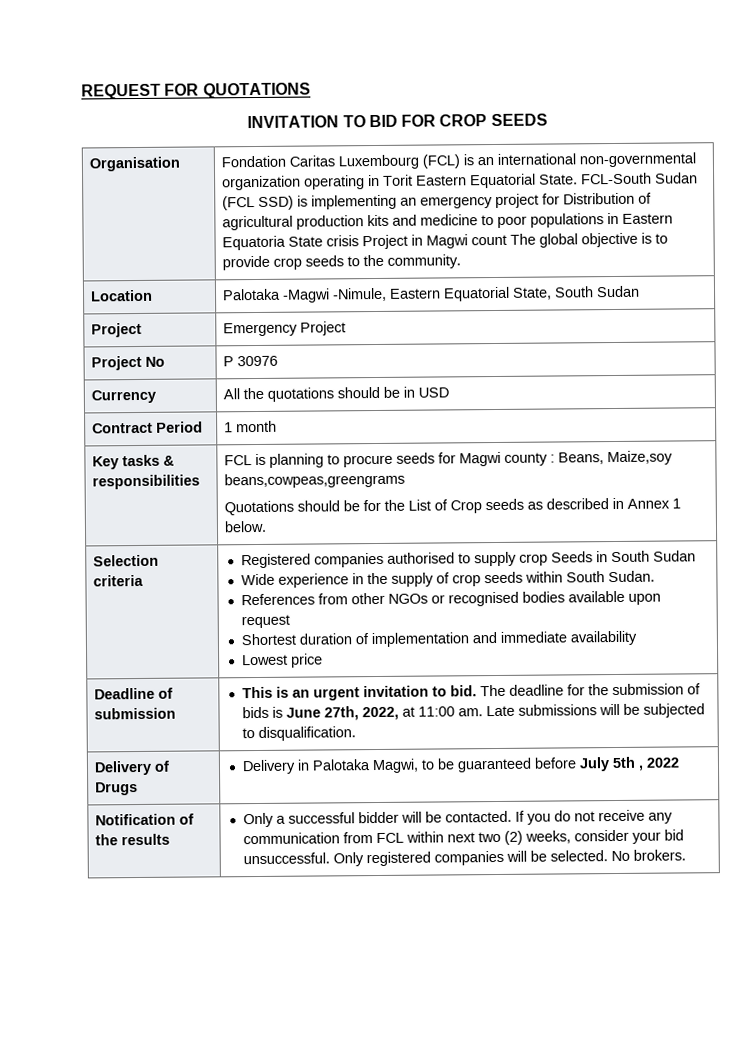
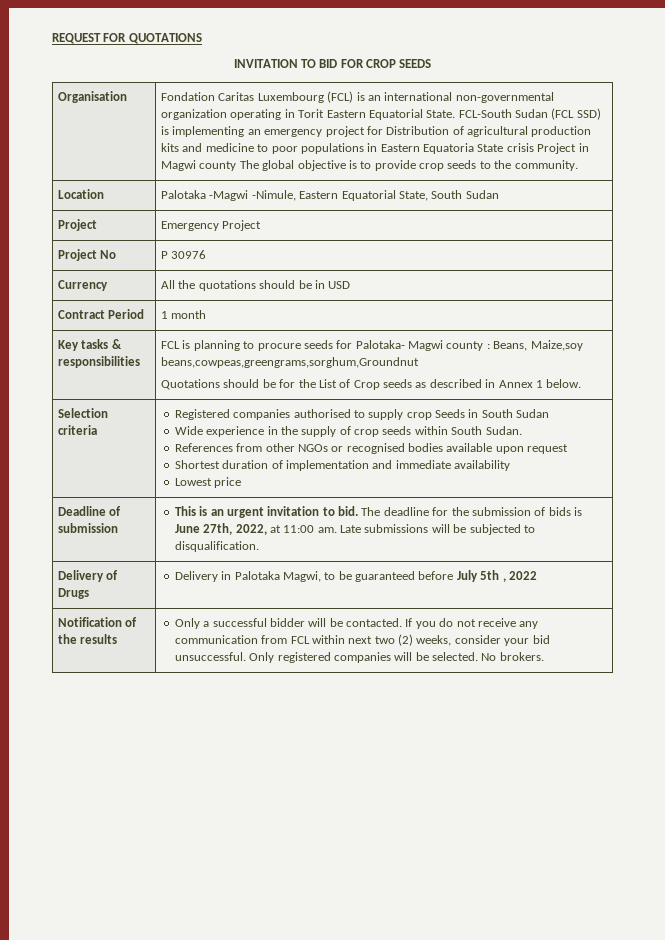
- FCL-South Sudan (FCL SSD) is implementing an emergency project for Distribution of agricultural production kits and medicine to poor populations in Eastern Equatoria State crisis Project in Magwi count The global objective is to provide crop seeds to the community.
+ FCL-South Sudan (FCL SSD) is implementing an emergency project for Distribution of agricultural production kits and medicine to poor populations in Eastern Equatoria State crisis Project in Magwi county The global objective is to provide crop seeds to the community.
- Key tasks & responsibilities | FCL is planning to procure seeds for Magwi county : Beans, Maize,soy beans,cowpeas,greengrams
+ Key tasks & responsibilities | FCL is planning to procure seeds for Palotaka- Magwi county : Beans, Maize,soy beans,cowpeas,greengrams,sorghum,Groundnut

